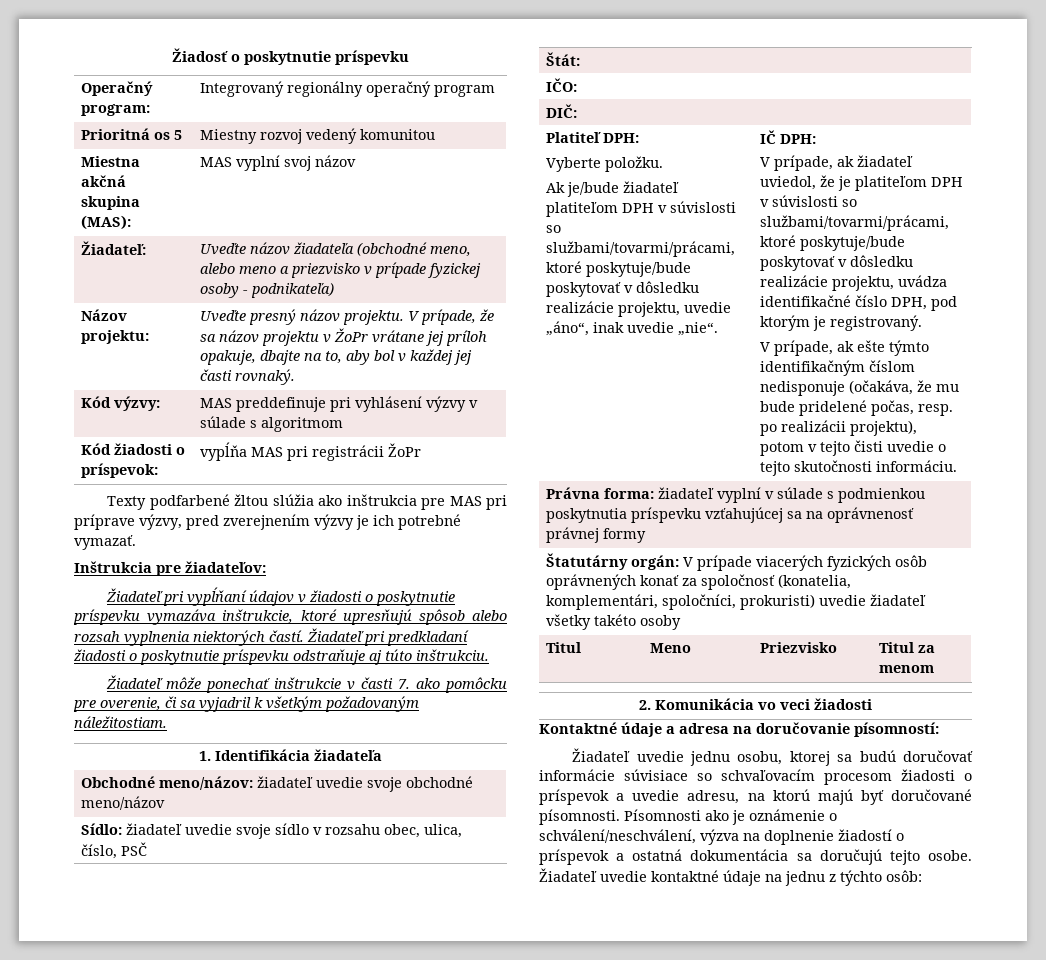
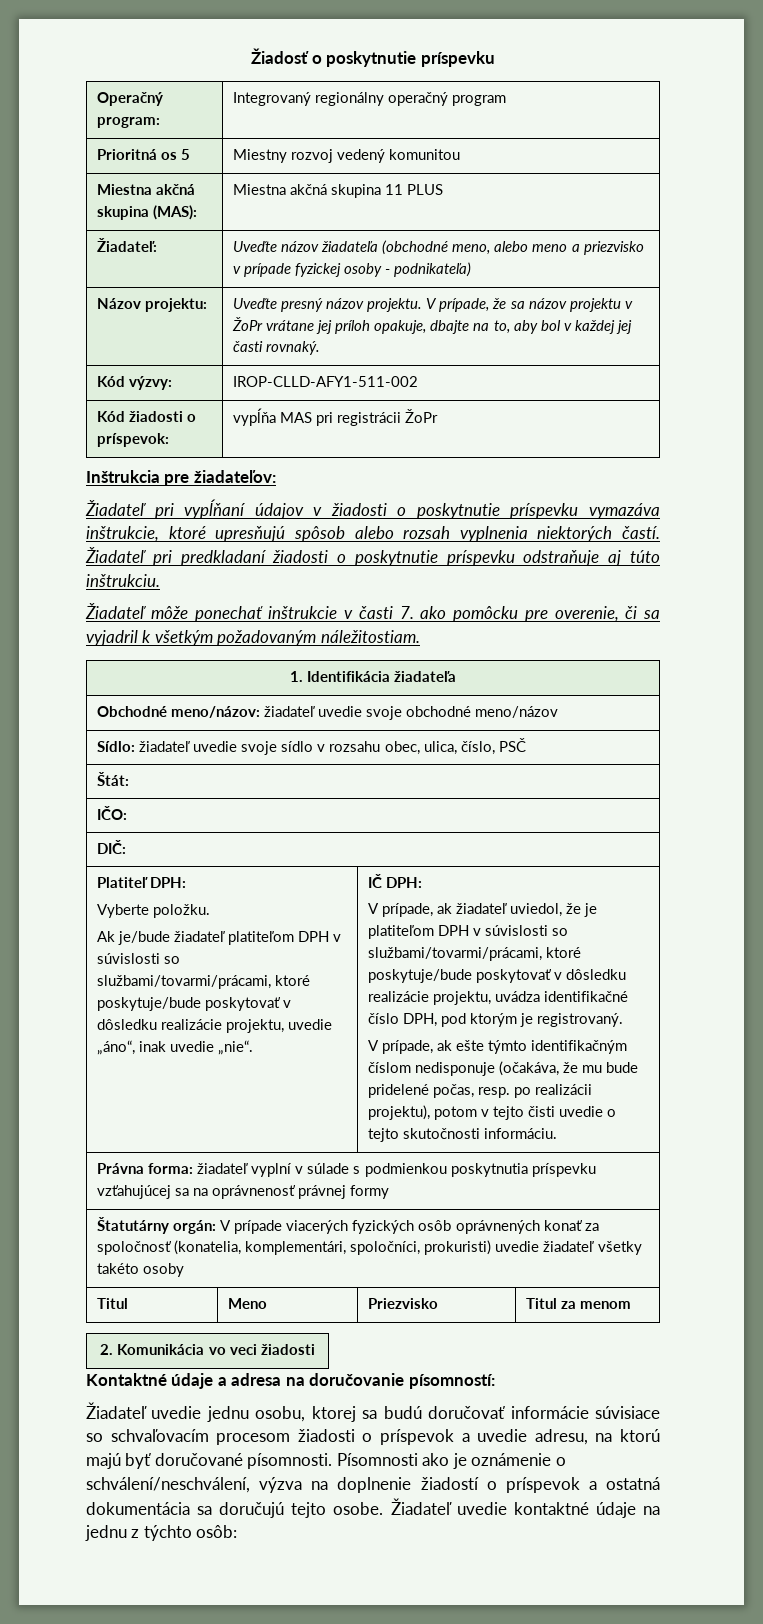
- Miestna akčná skupina (MAS): | MAS vyplní svoj názov
+ Miestna akčná skupina (MAS): | Miestna akčná skupina 11 PLUS
- Kód výzvy: | MAS preddefinuje pri vyhlásení výzvy v súlade s algoritmom
+ Kód výzvy: | IROP-CLLD-AFY1-511-002
- Texty podfarbené žltou slúžia ako inštrukcia pre MAS pri príprave výzvy, pred zverejnením výzvy je ich potrebné vymazať.

